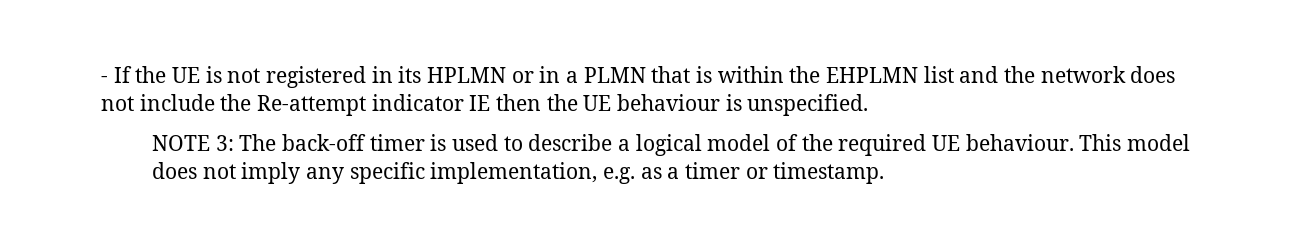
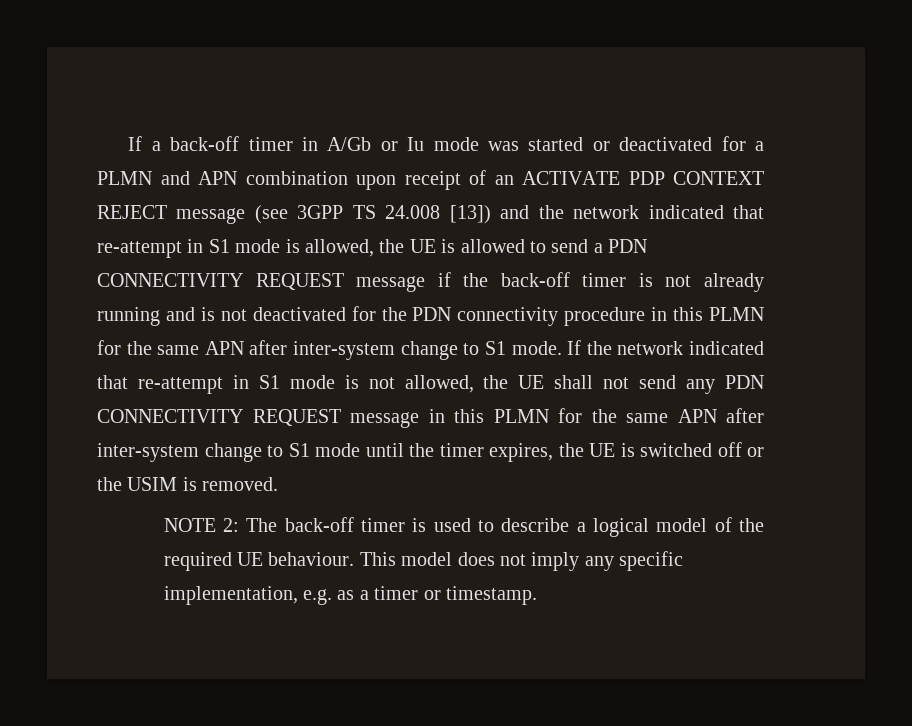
- - If the UE is not registered in its HPLMN or in a PLMN that is within the EHPLMN list and the network does not include the Re-attempt indicator IE then the UE behaviour is unspecified.
+ If a back-off timer in A/Gb or Iu mode was started or deactivated for a PLMN and APN combination upon receipt of an ACTIVATE PDP CONTEXT REJECT message (see 3GPP TS 24.008 [13]) and the network indicated that re-attempt in S1 mode is allowed, the UE is allowed to send a PDN CONNECTIVITY REQUEST message if the back-off timer is not already running and is not deactivated for the PDN connectivity procedure in this PLMN for the same APN after inter-system change to S1 mode. If the network indicated that re-attempt in S1 mode is not allowed, the UE shall not send any PDN CONNECTIVITY REQUEST message in this PLMN for the same APN after inter-system change to S1 mode until the timer expires, the UE is switched off or the USIM is removed.
- NOTE 3: The back-off timer is used to describe a logical model of the required UE behaviour.
+ NOTE 2: The back-off timer is used to describe a logical model of the required UE behaviour.

